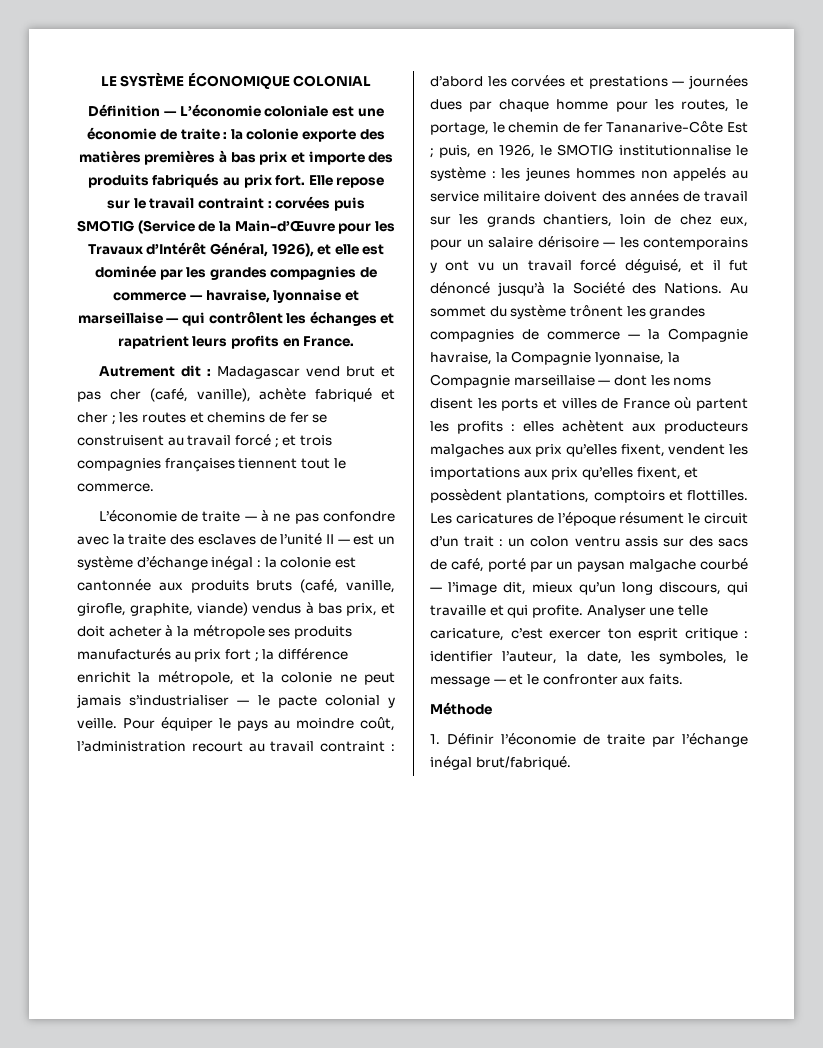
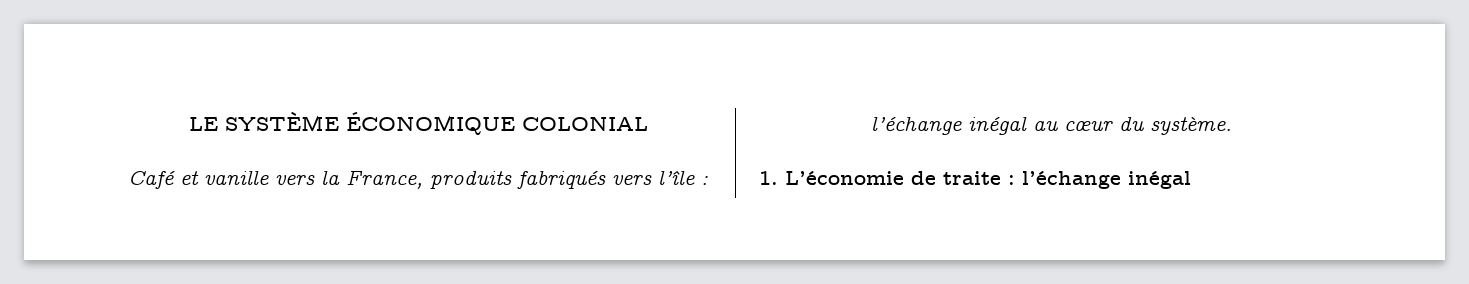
- Définition — L’économie coloniale est une économie de traite : la colonie exporte des matières premières à bas prix et importe des produits fabriqués au prix fort. Elle repose sur le travail contraint : corvées puis SMOTIG (Service de la Main-d’Œuvre pour les Travaux d’Intérêt Général, 1926), et elle est dominée par les grandes compagnies de commerce — havraise, lyonnaise et marseillaise — qui contrôlent les échanges et rapatrient leurs profits en France.
- Autrement dit : Madagascar vend brut et pas cher (café, vanille), achète fabriqué et cher ; les routes et chemins de fer se construisent au travail forcé ; et trois compagnies françaises tiennent tout le commerce.
- L’économie de traite — à ne pas confondre avec la traite des esclaves de l’unité II — est un système d’échange inégal : la colonie est cantonnée aux produits bruts (café, vanille, girofle, graphite, viande) vendus à bas prix, et doit acheter à la métropole ses produits manufacturés au prix fort ; la différence enrichit la métropole, et la colonie ne peut jamais s’industrialiser — le pacte colonial y veille. Pour équiper le pays au moindre coût, l’administration recourt au travail contraint : d’abord les corvées et prestations — journées dues par chaque homme pour les routes, le portage, le chemin de fer Tananarive-Côte Est ; puis, en 1926, le SMOTIG institutionnalise le système : les jeunes hommes non appelés au service militaire doivent des années de travail sur les grands chantiers, loin de chez eux, pour un salaire dérisoire — les contemporains y ont vu un travail forcé déguisé, et il fut dénoncé jusqu’à la Société des Nations. Au sommet du système trônent les grandes compagnies de commerce — la Compagnie havraise, la Compagnie lyonnaise, la Compagnie marseillaise — dont les noms disent les ports et villes de France où partent les profits : elles achètent aux producteurs malgaches aux prix qu’elles fixent, vendent les importations aux prix qu’elles fixent, et possèdent plantations, comptoirs et flottilles. Les caricatures de l’époque résument le circuit d’un trait : un colon ventru assis sur des sacs de café, porté par un paysan malgache courbé — l’image dit, mieux qu’un long discours, qui travaille et qui profite. Analyser une telle caricature, c’est exercer ton esprit critique : identifier l’auteur, la date, les symboles, le message — et le confronter aux faits.
- Méthode
- 1. Définir l’économie de traite par l’échange inégal brut/fabriqué.
+ Café et vanille vers la France, produits fabriqués vers l’île : l’échange inégal au cœur du système.
+ 1. L’économie de traite : l’échange inégal

